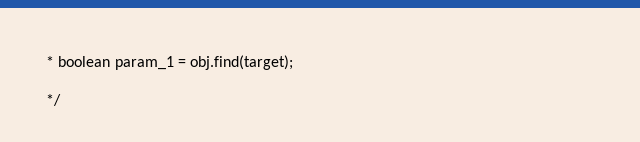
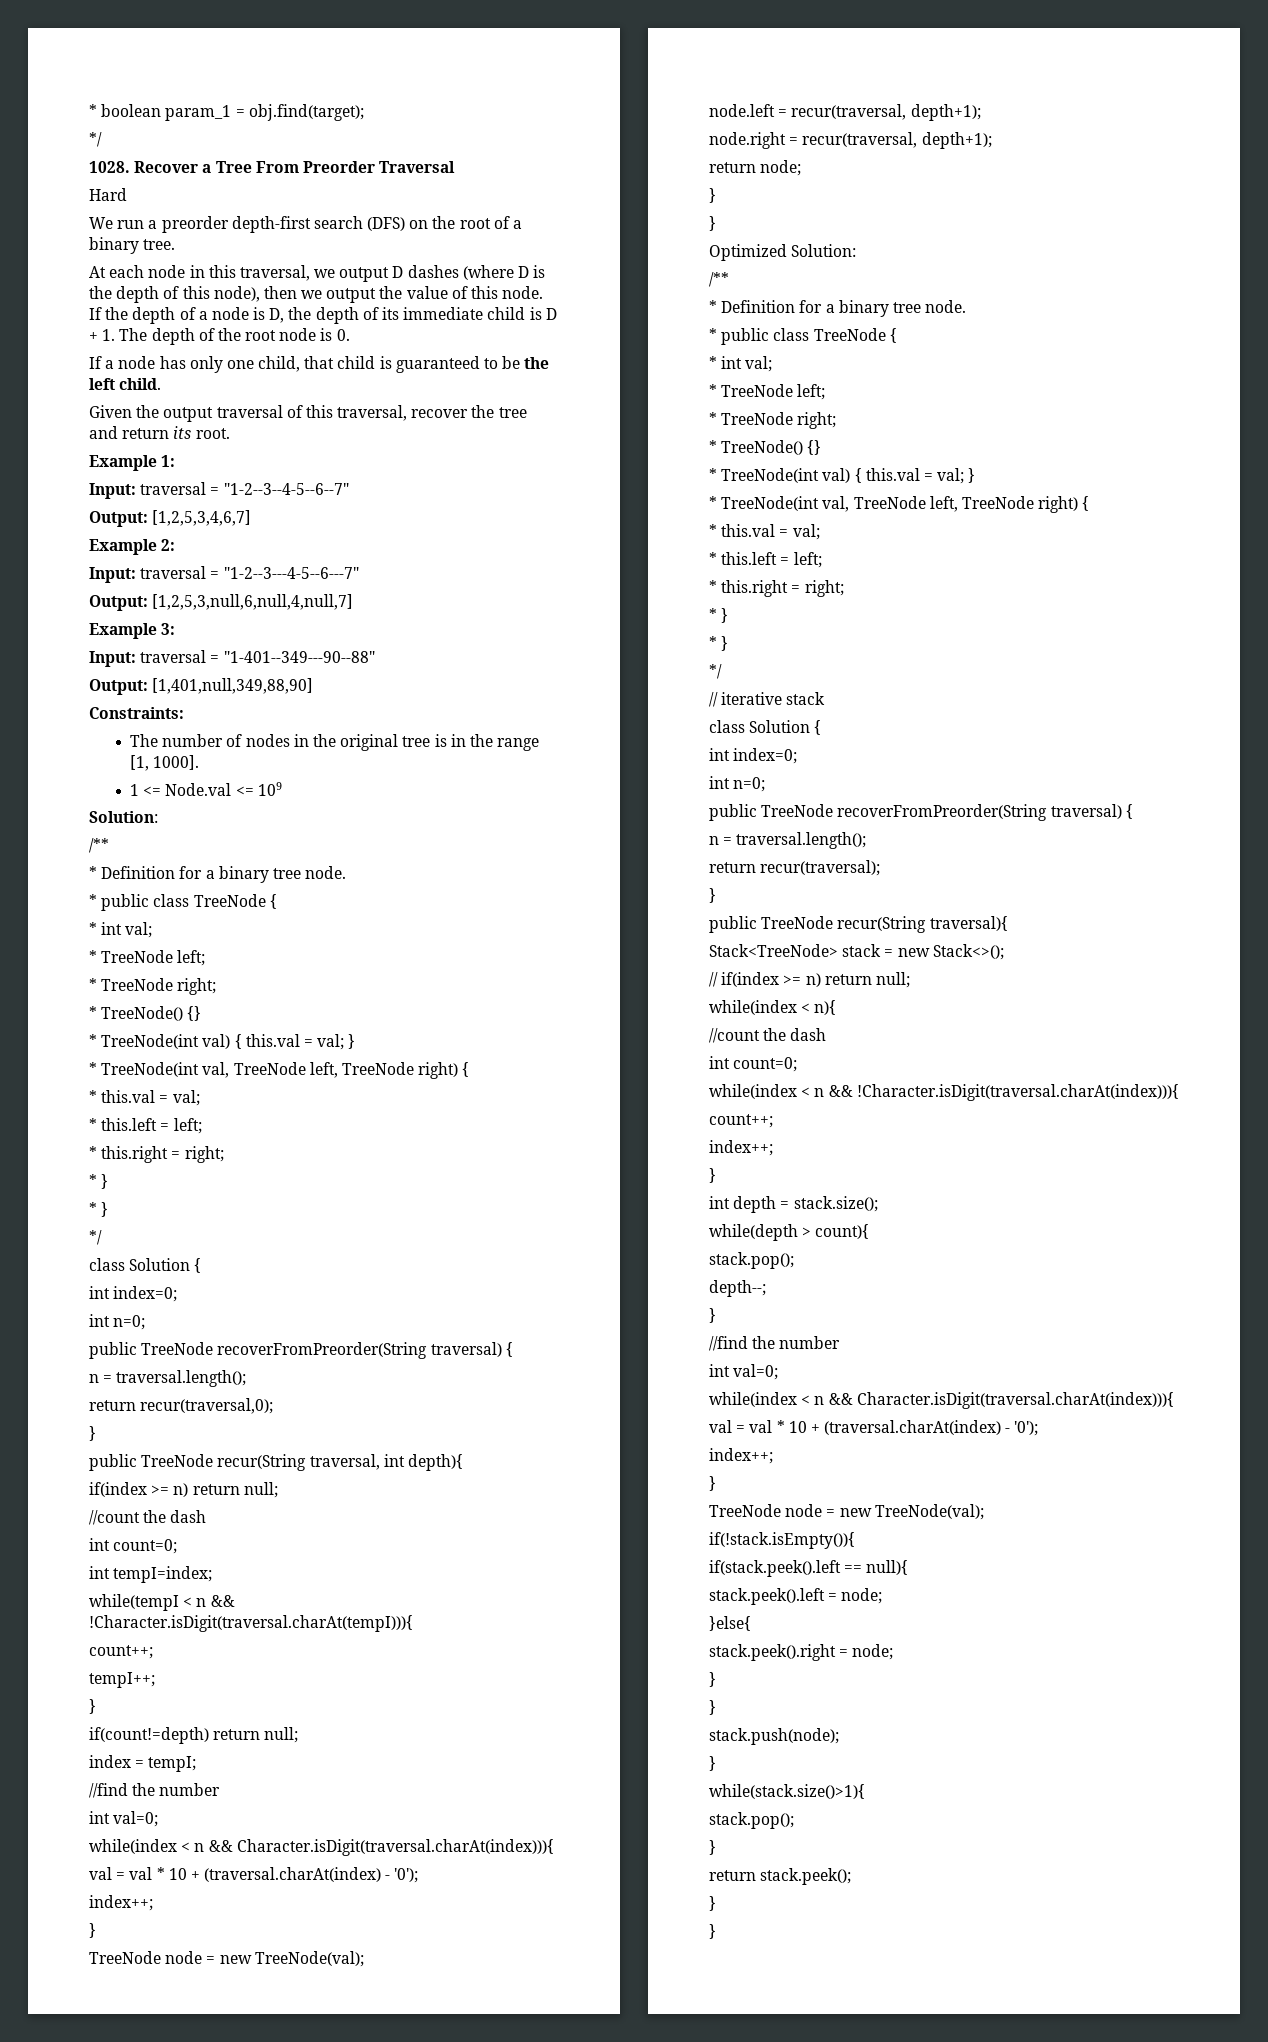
+ 1028. Recover a Tree From Preorder Traversal
+ Hard
+ We run a preorder depth-first search (DFS) on the root of a binary tree.
+ At each node in this traversal, we output D dashes (where D is the depth of this node), then we output the value of this node. If the depth of a node is D, the depth of its immediate child is D + 1. The depth of the root node is 0.
+ If a node has only one child, that child is guaranteed to be the left child.
+ Given the output traversal of this traversal, recover the tree and return its root.
+ Example 1:
+ Input: traversal = "1-2--3--4-5--6--7"
+ Output: [1,2,5,3,4,6,7]
+ Example 2:
+ Input: traversal = "1-2--3---4-5--6---7"
+ Output: [1,2,5,3,null,6,null,4,null,7]
+ Example 3:
+ Input: traversal = "1-401--349---90--88"
+ Output: [1,401,null,349,88,90]
+ Constraints:
+ The number of nodes in the original tree is in the range [1, 1000].
+ 1 <= Node.val <= 109
+ Solution:
+ /**
+ * Definition for a binary tree node.
+ * public class TreeNode {
+ * int val;
+ * TreeNode left;
+ * TreeNode right;
+ * TreeNode() {}
+ * TreeNode(int val) { this.val = val; }
+ * TreeNode(int val, TreeNode left, TreeNode right) {
+ * this.val = val;
+ * this.left = left;
+ * this.right = right;
+ * }
+ * }
+ */
+ class Solution {
+ int index=0;
+ int n=0;
+ public TreeNode recoverFromPreorder(String traversal) {
+ n = traversal.length();
+ return recur(traversal,0);
+ }
+ public TreeNode recur(String traversal, int depth){
+ if(index >= n) return null;
+ //count the dash
+ int count=0;
+ int tempI=index;
+ while(tempI < n && !Character.isDigit(traversal.charAt(tempI))){
+ count++;
+ tempI++;
+ }
+ if(count!=depth) return null;
+ index = tempI;
+ //find the number
+ int val=0;
+ while(index < n && Character.isDigit(traversal.charAt(index))){
+ val = val * 10 + (traversal.charAt(index) - '0');
+ index++;
+ }
+ TreeNode node = new TreeNode(val);
+ node.left = recur(traversal, depth+1);
+ node.right = recur(traversal, depth+1);
+ return node;
+ }
+ }
+ Optimized Solution:
+ /**
+ * Definition for a binary tree node.
+ * public class TreeNode {
+ * int val;
+ * TreeNode left;
+ * TreeNode right;
+ * TreeNode() {}
+ * TreeNode(int val) { this.val = val; }
+ * TreeNode(int val, TreeNode left, TreeNode right) {
+ * this.val = val;
+ * this.left = left;
+ * this.right = right;
+ * }
+ * }
+ */
+ // iterative stack
+ class Solution {
+ int index=0;
+ int n=0;
+ public TreeNode recoverFromPreorder(String traversal) {
+ n = traversal.length();
+ return recur(traversal);
+ }
+ public TreeNode recur(String traversal){
+ Stack<TreeNode> stack = new Stack<>();
+ // if(index >= n) return null;
+ while(index < n){
+ //count the dash
+ int count=0;
+ while(index < n && !Character.isDigit(traversal.charAt(index))){
+ count++;
+ index++;
+ }
+ int depth = stack.size();
+ while(depth > count){
+ stack.pop();
+ depth--;
+ }
+ //find the number
+ int val=0;
+ while(index < n && Character.isDigit(traversal.charAt(index))){
+ val = val * 10 + (traversal.charAt(index) - '0');
+ index++;
+ }
+ TreeNode node = new TreeNode(val);
+ if(!stack.isEmpty()){
+ if(stack.peek().left == null){
+ stack.peek().left = node;
+ }else{
+ stack.peek().right = node;
+ }
+ }
+ stack.push(node);
+ }
+ while(stack.size()>1){
+ stack.pop();
+ }
+ return stack.peek();
+ }
+ }

